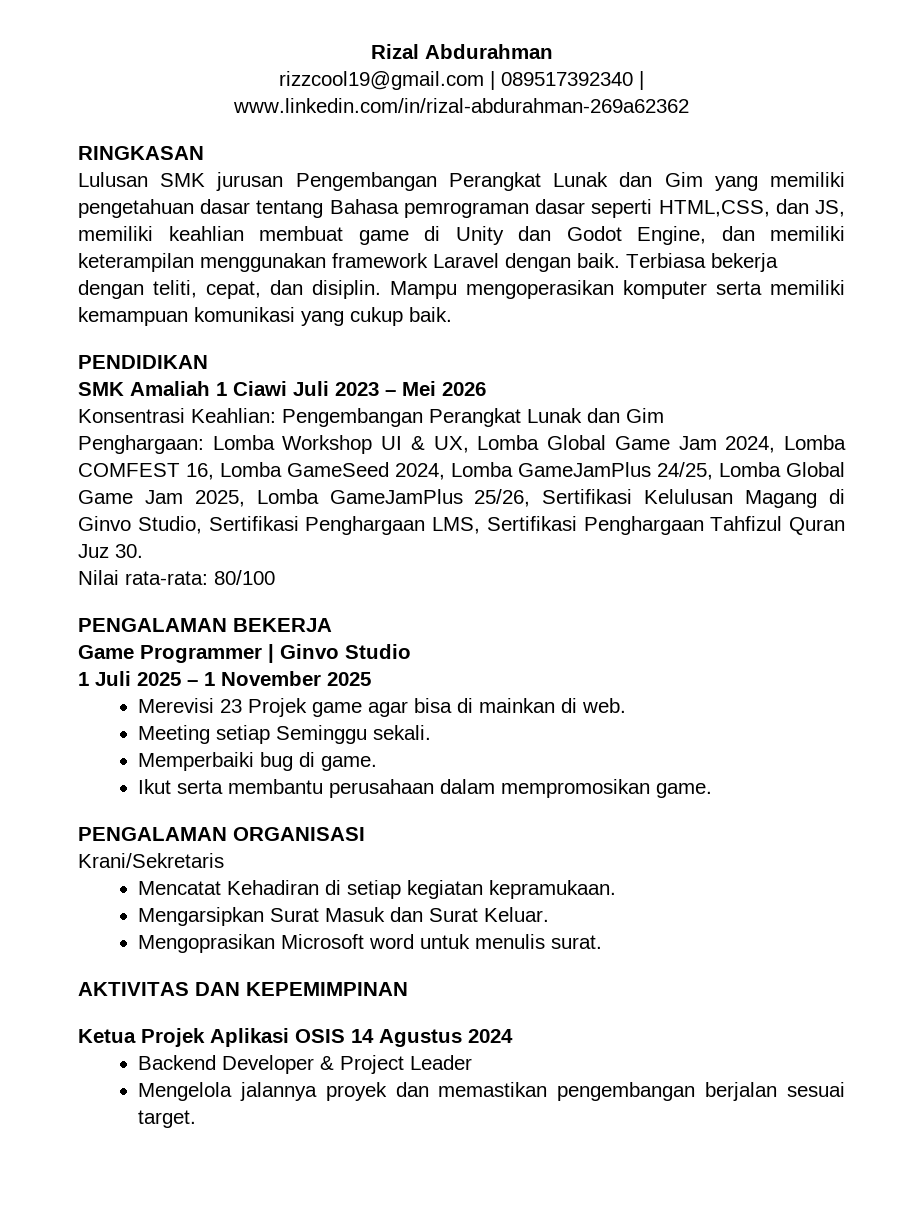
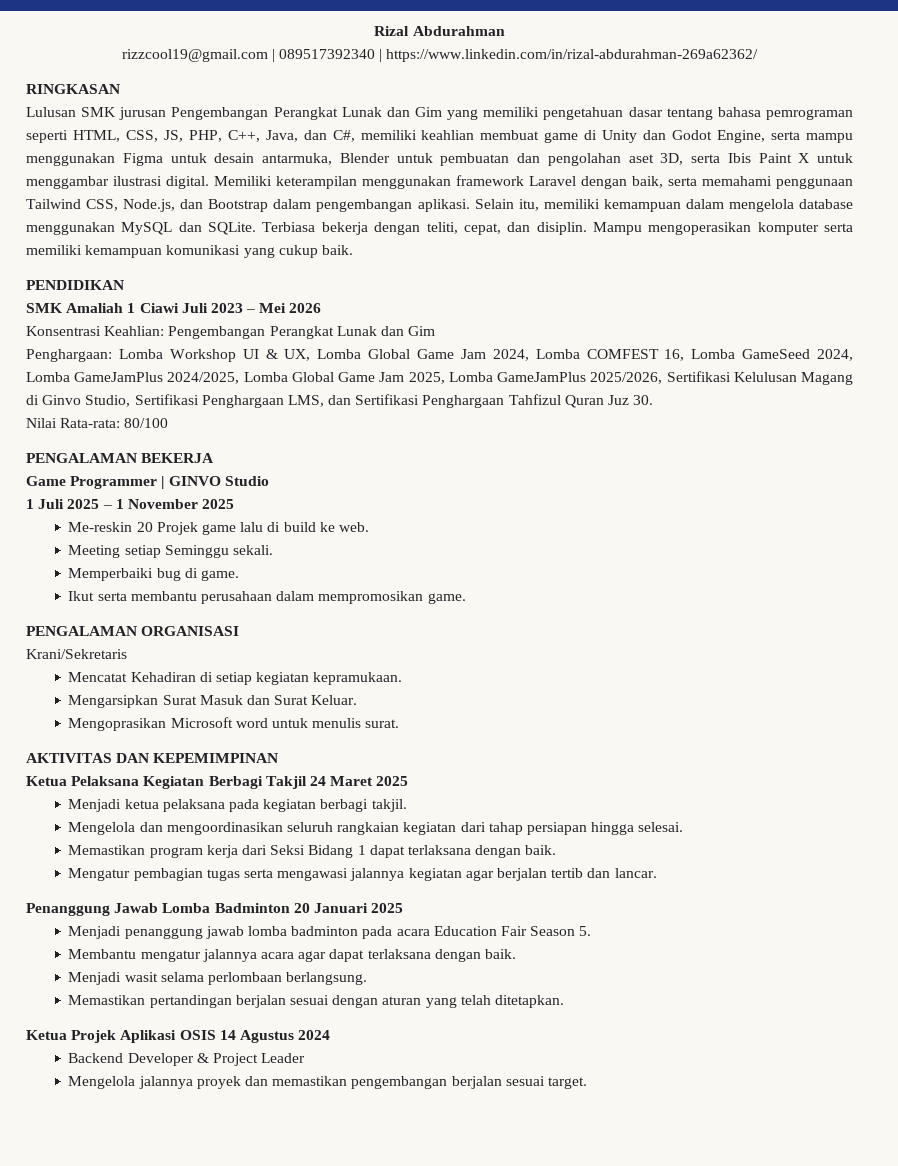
- rizzcool19@gmail.com | 089517392340 | www.linkedin.com/in/rizal-abdurahman-269a62362
+ rizzcool19@gmail.com | 089517392340 | https://www.linkedin.com/in/rizal-abdurahman-269a62362/
- Lulusan SMK jurusan Pengembangan Perangkat Lunak dan Gim yang memiliki pengetahuan dasar tentang Bahasa pemrograman dasar seperti HTML,CSS, dan JS, memiliki keahlian membuat game di Unity dan Godot Engine, dan memiliki keterampilan menggunakan framework Laravel dengan baik.
+ Lulusan SMK jurusan Pengembangan Perangkat Lunak dan Gim yang memiliki pengetahuan dasar tentang bahasa pemrograman seperti HTML, CSS, JS, PHP, C++, Java, dan C#, memiliki keahlian membuat game di Unity dan Godot Engine, serta mampu menggunakan Figma untuk desain antarmuka, Blender untuk pembuatan dan pengolahan aset 3D, serta Ibis Paint X untuk menggambar ilustrasi digital. Memiliki keterampilan menggunakan framework Laravel dengan baik, serta memahami penggunaan Tailwind CSS, Node.js, dan Bootstrap dalam pengembangan aplikasi. Selain itu, memiliki kemampuan dalam mengelola database menggunakan MySQL dan SQLite.
- Penghargaan: Lomba Workshop UI & UX, Lomba Global Game Jam 2024, Lomba COMFEST 16, Lomba GameSeed 2024, Lomba GameJamPlus 24/25, Lomba Global Game Jam 2025, Lomba GameJamPlus 25/26, Sertifikasi Kelulusan Magang di Ginvo Studio, Sertifikasi Penghargaan LMS, Sertifikasi Penghargaan Tahfizul Quran Juz 30.
+ Penghargaan: Lomba Workshop UI & UX, Lomba Global Game Jam 2024, Lomba COMFEST 16, Lomba GameSeed 2024, Lomba GameJamPlus 2024/2025, Lomba Global Game Jam 2025, Lomba GameJamPlus 2025/2026, Sertifikasi Kelulusan Magang di Ginvo Studio, Sertifikasi Penghargaan LMS, dan Sertifikasi Penghargaan Tahfizul Quran Juz 30.
- Nilai rata-rata: 80/100
+ Nilai Rata-rata: 80/100
- Game Programmer | Ginvo Studio
+ Game Programmer | GINVO Studio
- Merevisi 23 Projek game agar bisa di mainkan di web.
+ Me-reskin 20 Projek game lalu di build ke web.
+ Ketua Pelaksana Kegiatan Berbagi Takjil 24 Maret 2025
+ Menjadi ketua pelaksana pada kegiatan berbagi takjil.
+ Mengelola dan mengoordinasikan seluruh rangkaian kegiatan dari tahap persiapan hingga selesai.
+ Memastikan program kerja dari Seksi Bidang 1 dapat terlaksana dengan baik.
+ Mengatur pembagian tugas serta mengawasi jalannya kegiatan agar berjalan tertib dan lancar.
+ Penanggung Jawab Lomba Badminton 20 Januari 2025
+ Menjadi penanggung jawab lomba badminton pada acara Education Fair Season 5.
+ Membantu mengatur jalannya acara agar dapat terlaksana dengan baik.
+ Menjadi wasit selama perlombaan berlangsung.
+ Memastikan pertandingan berjalan sesuai dengan aturan yang telah ditetapkan.

